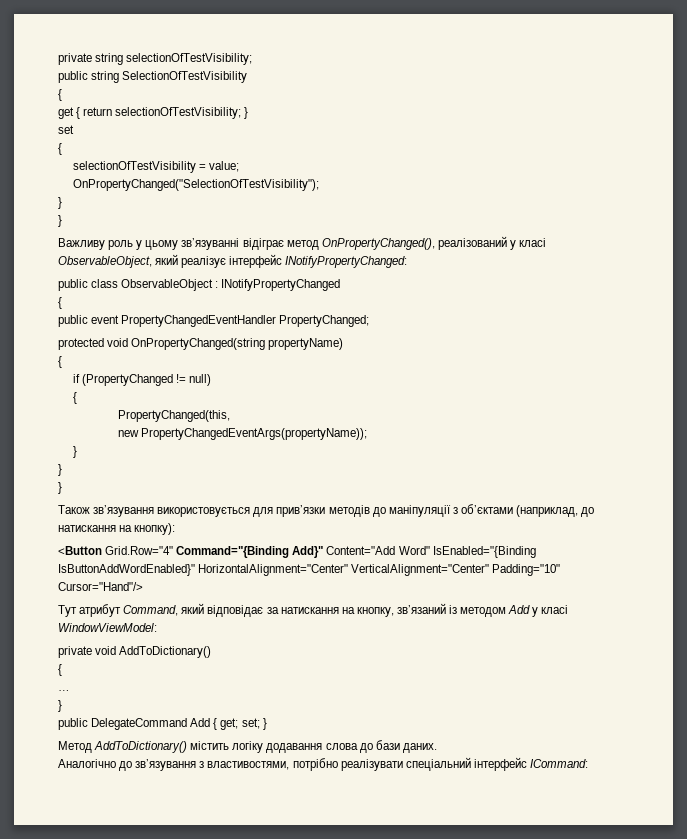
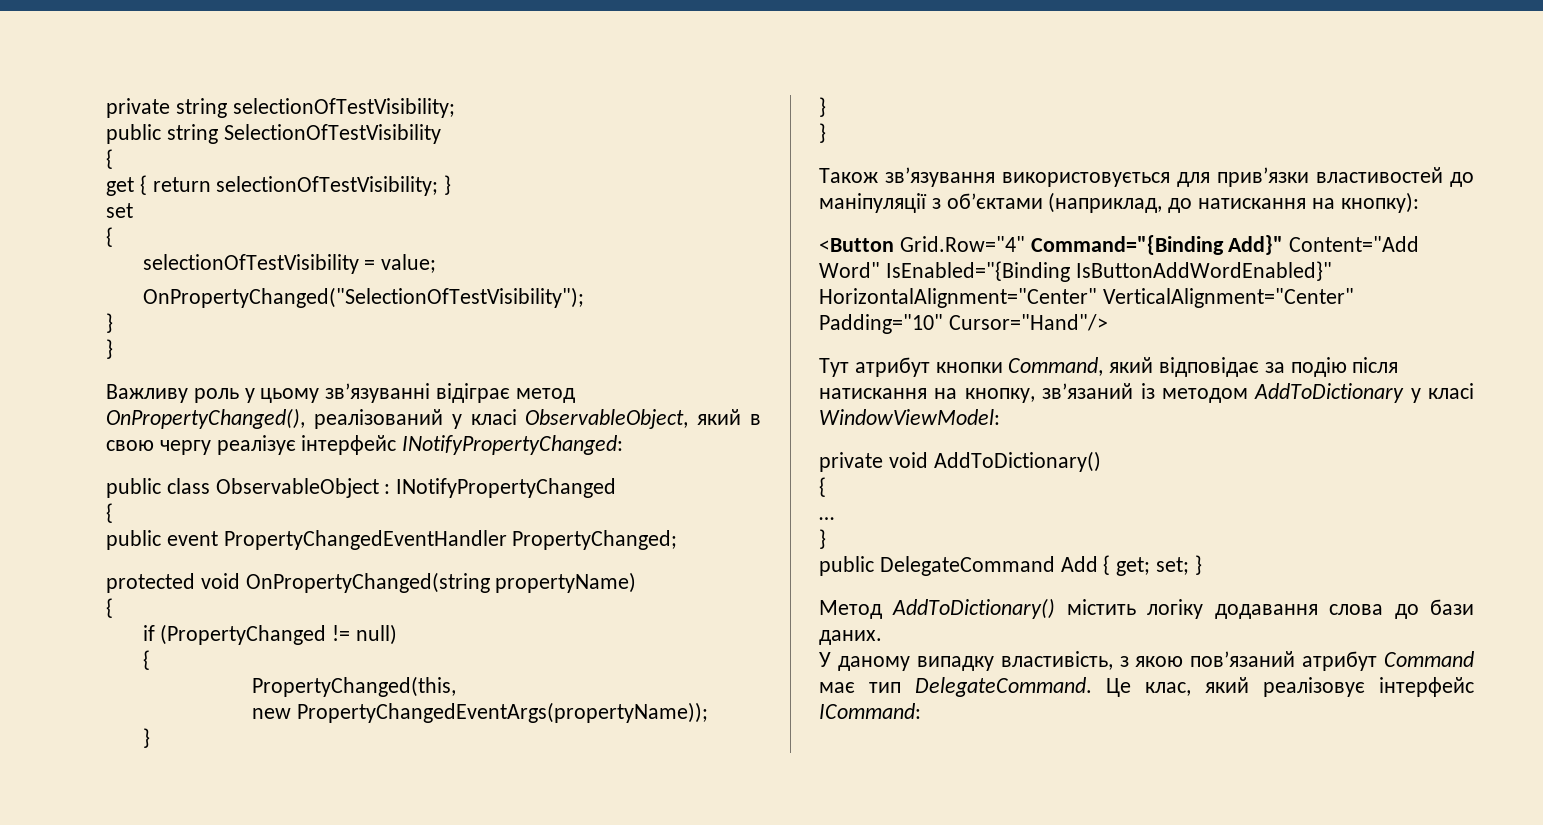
- Важливу роль у цьому зв’язуванні відіграє метод OnPropertyChanged(), реалізований у класі ObservableObject, який реалізує інтерфейс INotifyPropertyChanged:
+ Важливу роль у цьому зв’язуванні відіграє метод OnPropertyChanged(), реалізований у класі ObservableObject, який в свою чергу реалізує інтерфейс INotifyPropertyChanged:
- Також зв’язування використовується для прив’язки методів до маніпуляції з об’єктами (наприклад, до натискання на кнопку):
+ Також зв’язування використовується для прив’язки властивостей до маніпуляції з об’єктами (наприклад, до натискання на кнопку):
- Тут атрибут Command, який відповідає за натискання на кнопку, зв’язаний із методом Add у класі WindowViewModel:
+ Тут атрибут кнопки Command, який відповідає за подію після натискання на кнопку, зв’язаний із методом AddToDictionary у класі WindowViewModel:
- Аналогічно до зв’язування з властивостями, потрібно реалізувати спеціальний інтерфейс ICommand:
+ У даному випадку властивість, з якою пов’язаний атрибут Command має тип DelegateCommand. Це клас, який реалізовує інтерфейс ICommand:

